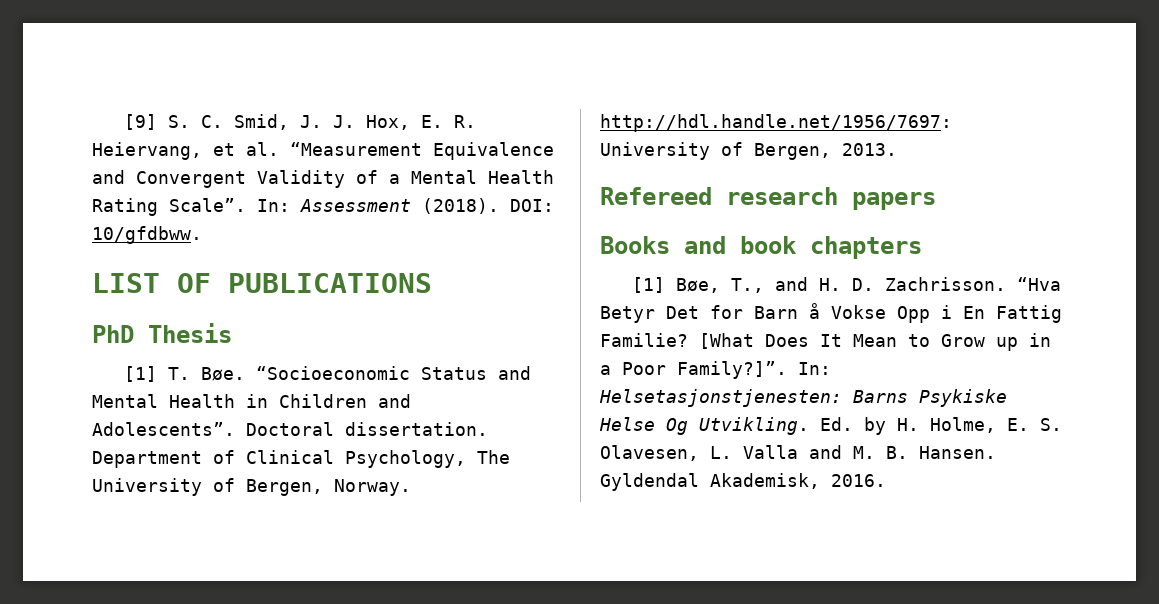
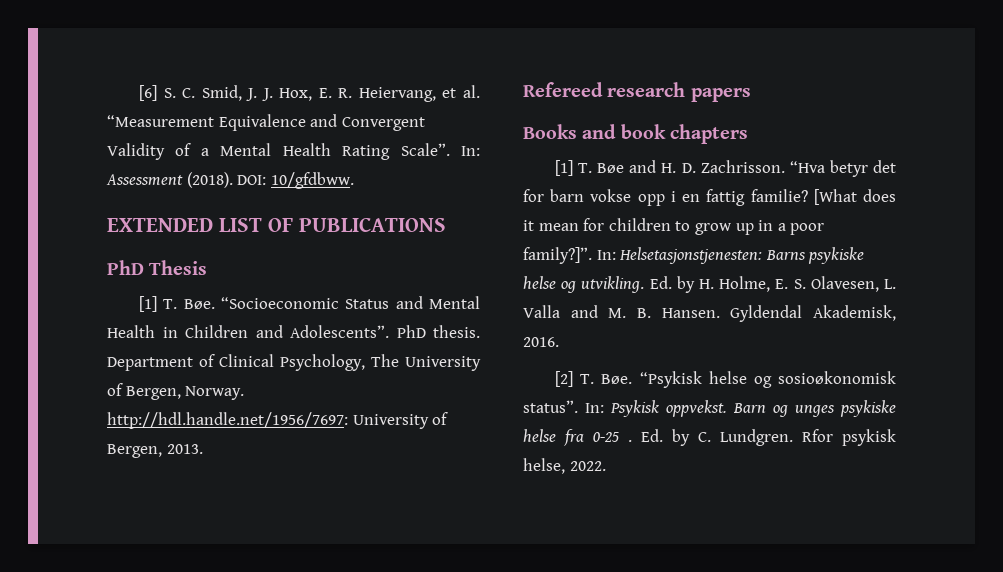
- [9] S. C. Smid, J. J. Hox, E. R. Heiervang, et al. “Measurement Equivalence and Convergent Validity of a Mental Health Rating Scale”.
+ [6] S. C. Smid, J. J. Hox, E. R. Heiervang, et al. “Measurement Equivalence and Convergent Validity of a Mental Health Rating Scale”.
- LIST OF PUBLICATIONS
+ EXTENDED LIST OF PUBLICATIONS
- Doctoral dissertation.
+ PhD thesis.
- [1] Bøe, T., and H. D. Zachrisson.
+ [1] T. Bøe and H. D. Zachrisson.
- “Hva Betyr Det for Barn å Vokse Opp i En Fattig Familie? [What Does It Mean to Grow up in a Poor Family?]”.
+ “Hva betyr det for barn vokse opp i en fattig familie? [What does it mean for children to grow up in a poor family?]”.
- In: Helsetasjonstjenesten: Barns Psykiske Helse Og Utvikling.
+ In: Helsetasjonstjenesten: Barns psykiske helse og utvikling.
+ [2] T. Bøe. “Psykisk helse og sosioøkonomisk status”. In: Psykisk oppvekst. Barn og unges psykiske helse fra 0-25 . Ed. by C. Lundgren. Rfor psykisk helse, 2022.

